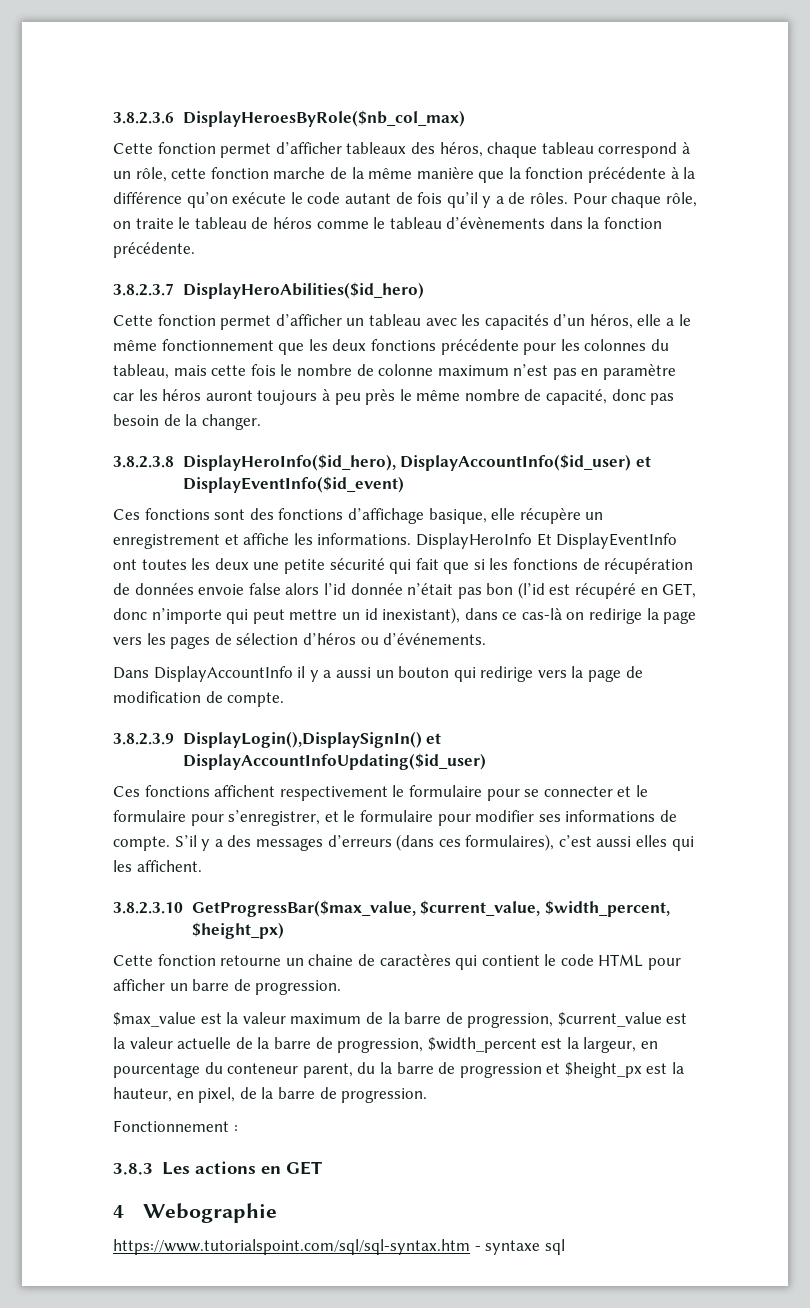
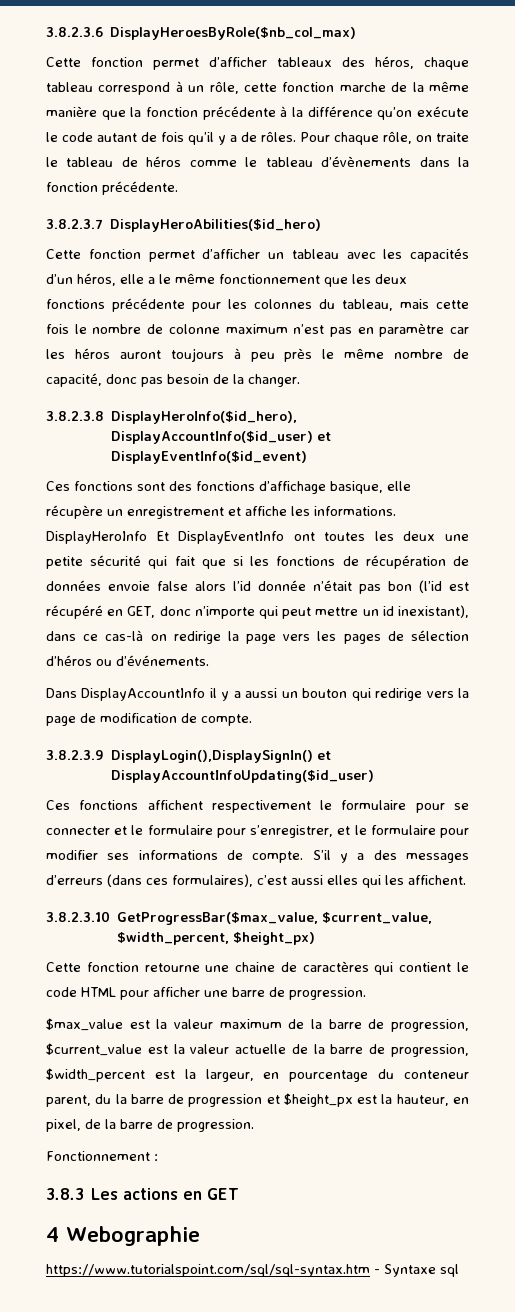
- Cette fonction retourne un chaine de caractères qui contient le code HTML pour afficher un barre de progression.
+ Cette fonction retourne une chaine de caractères qui contient le code HTML pour afficher une barre de progression.
- https://www.tutorialspoint.com/sql/sql-syntax.htm - syntaxe sql
+ https://www.tutorialspoint.com/sql/sql-syntax.htm - Syntaxe sql

